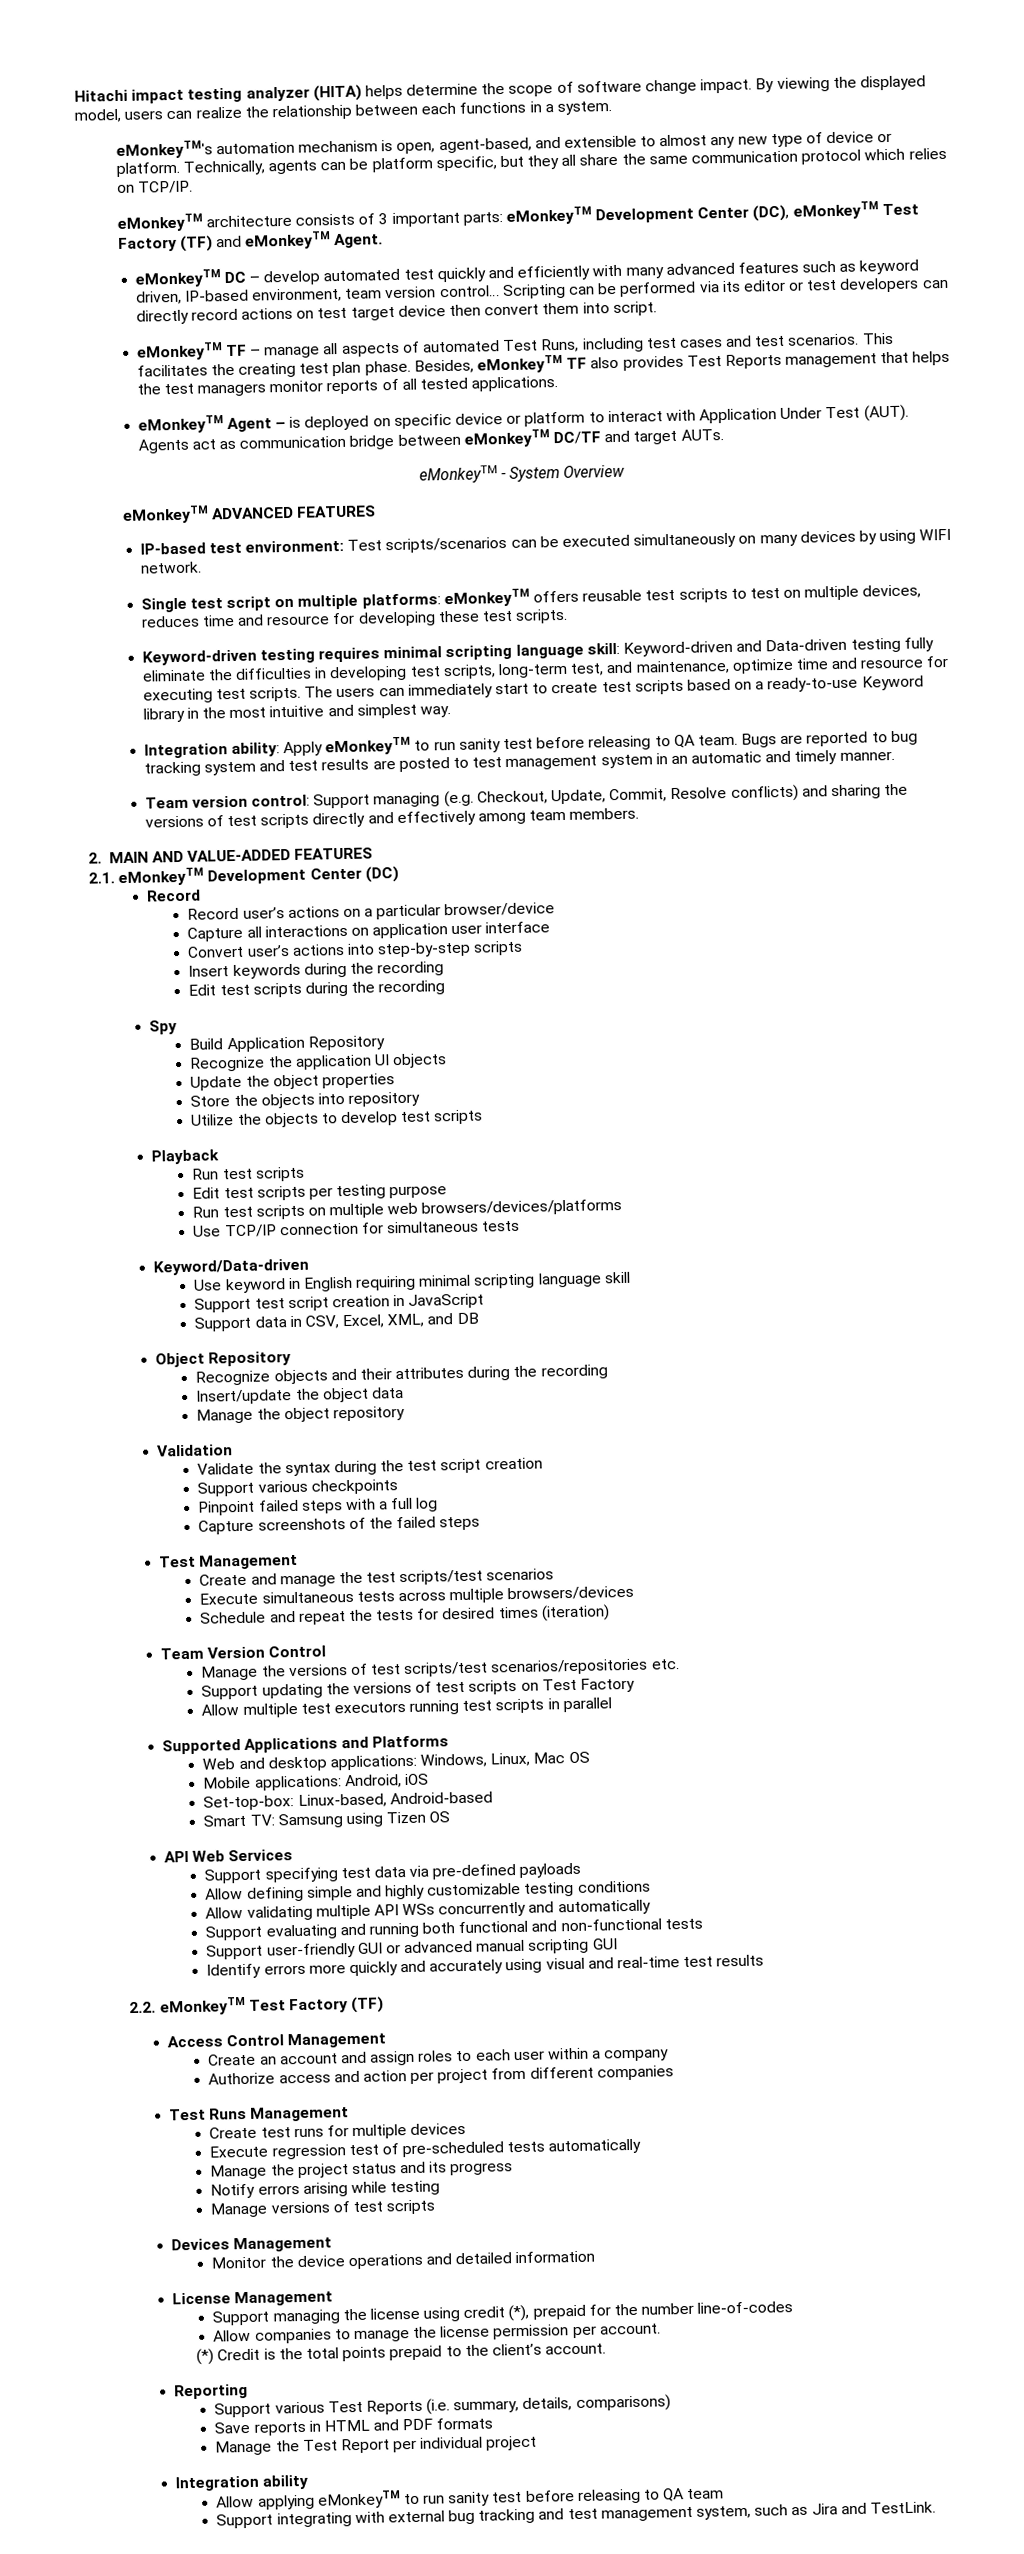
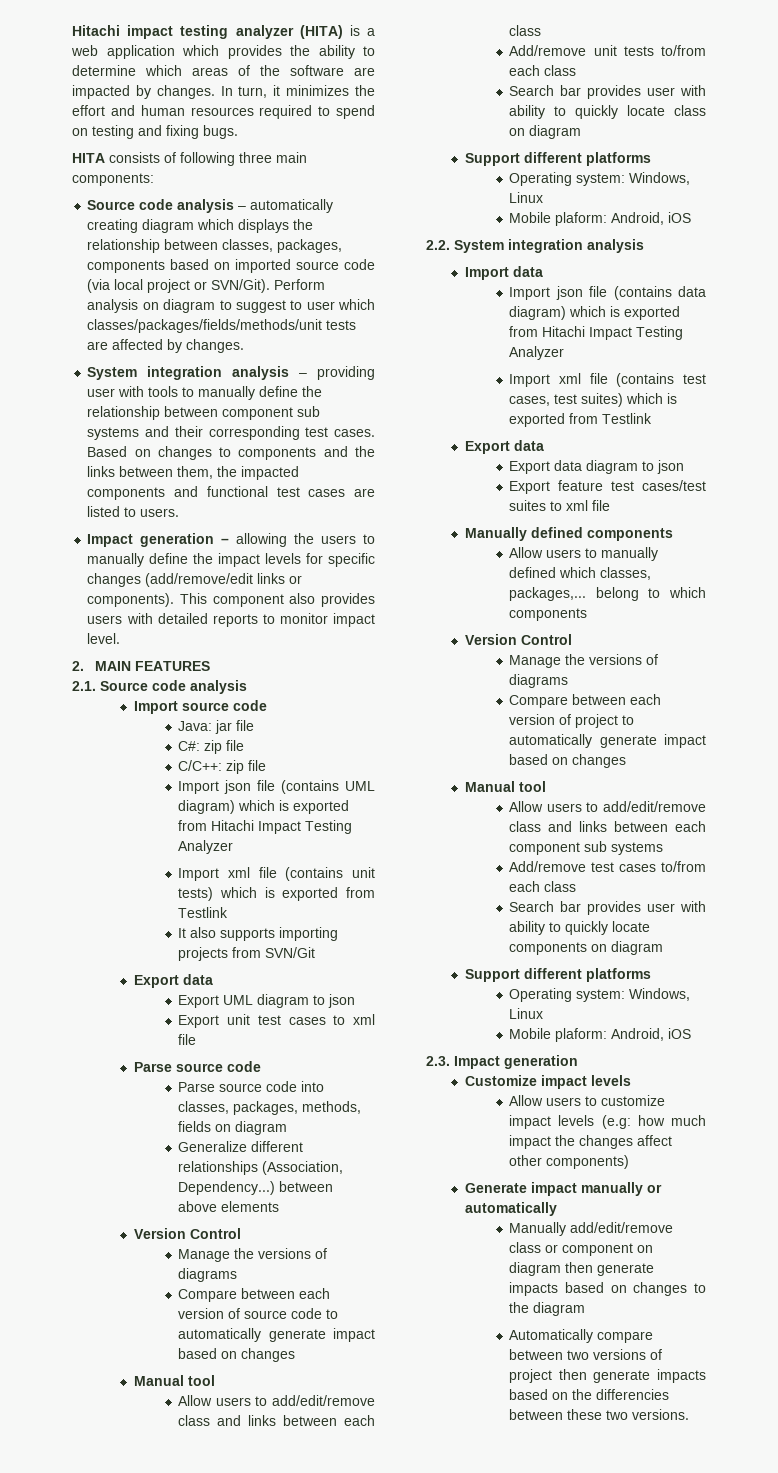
- Hitachi impact testing analyzer (HITA) helps determine the scope of software change impact. By viewing the displayed model, users can realize the relationship between each functions in a system.
- eMonkeyTM's automation mechanism is open, agent-based, and extensible to almost any new type of device or platform. Technically, agents can be platform specific, but they all share the same communication protocol which relies on TCP/IP.
- eMonkeyTM architecture consists of 3 important parts: eMonkeyTM Development Center (DC), eMonkeyTM Test Factory (TF) and eMonkeyTM Agent.
- eMonkeyTM DC – develop automated test quickly and efficiently with many advanced features such as keyword driven, IP-based environment, team version control… Scripting can be performed via its editor or test developers can directly record actions on test target device then convert them into script.
- eMonkeyTM TF – manage all aspects of automated Test Runs, including test cases and test scenarios. This facilitates the creating test plan phase. Besides, eMonkeyTM TF also provides Test Reports management that helps the test managers monitor reports of all tested applications.
- eMonkeyTM Agent – is deployed on specific device or platform to interact with Application Under Test (AUT). Agents act as communication bridge between eMonkeyTM DC/TF and target AUTs.
- eMonkeyTM - System Overview
- eMonkeyTM ADVANCED FEATURES
- IP-based test environment: Test scripts/scenarios can be executed simultaneously on many devices by using WIFI network.
- Single test script on multiple platforms: eMonkeyTM offers reusable test scripts to test on multiple devices, reduces time and resource for developing these test scripts.
- Keyword-driven testing requires minimal scripting language skill: Keyword-driven and Data-driven testing fully eliminate the difficulties in developing test scripts, long-term test, and maintenance, optimize time and resource for executing test scripts. The users can immediately start to create test scripts based on a ready-to-use Keyword library in the most intuitive and simplest way.
- Integration ability: Apply eMonkeyTM to run sanity test before releasing to QA team. Bugs are reported to bug tracking system and test results are posted to test management system in an automatic and timely manner.
- Team version control: Support managing (e.g. Checkout, Update, Commit, Resolve conflicts) and sharing the versions of test scripts directly and effectively among team members.
+ Hitachi impact testing analyzer (HITA) is a web application which provides the ability to determine which areas of the software are impacted by changes. In turn, it minimizes the effort and human resources required to spend on testing and fixing bugs.
+ HITA consists of following three main components:
+ Source code analysis – automatically creating diagram which displays the relationship between classes, packages, components based on imported source code (via local project or SVN/Git). Perform analysis on diagram to suggest to user which classes/packages/fields/methods/unit tests are affected by changes.
+ System integration analysis – providing user with tools to manually define the relationship between component sub systems and their corresponding test cases. Based on changes to components and the links between them, the impacted components and functional test cases are listed to users.
+ Impact generation – allowing the users to manually define the impact levels for specific changes (add/remove/edit links or components). This component also provides users with detailed reports to monitor impact level.
- 2. MAIN AND VALUE-ADDED FEATURES
+ 2. MAIN FEATURES
- 2.1. eMonkeyTM Development Center (DC)
- Record
- Record user’s actions on a particular browser/device
- Capture all interactions on application user interface
- Convert user’s actions into step-by-step scripts
- Insert keywords during the recording
- Edit test scripts during the recording
- Spy
- Build Application Repository
- Recognize the application UI objects
- Update the object properties
- Store the objects into repository
- Utilize the objects to develop test scripts
- Playback
- Run test scripts
- Edit test scripts per testing purpose
- Run test scripts on multiple web browsers/devices/platforms
- Use TCP/IP connection for simultaneous tests
- Keyword/Data-driven
- Use keyword in English requiring minimal scripting language skill
- Support test script creation in JavaScript
- Support data in CSV, Excel, XML, and DB
- Object Repository
- Recognize objects and their attributes during the recording
- Insert/update the object data
- Manage the object repository
- Validation
- Validate the syntax during the test script creation
- Support various checkpoints
- Pinpoint failed steps with a full log
- Capture screenshots of the failed steps
- Test Management
- Create and manage the test scripts/test scenarios
- Execute simultaneous tests across multiple browsers/devices
- Schedule and repeat the tests for desired times (iteration)
- Team Version Control
- Manage the versions of test scripts/test scenarios/repositories etc.
- Support updating the versions of test scripts on Test Factory
- Allow multiple test executors running test scripts in parallel
- Supported Applications and Platforms
- Web and desktop applications: Windows, Linux, Mac OS
- Mobile applications: Android, iOS
- Set-top-box: Linux-based, Android-based
- Smart TV: Samsung using Tizen OS
- API Web Services
- Support specifying test data via pre-defined payloads
- Allow defining simple and highly customizable testing conditions
- Allow validating multiple API WSs concurrently and automatically
- Support evaluating and running both functional and non-functional tests
- Support user-friendly GUI or advanced manual scripting GUI
- Identify errors more quickly and accurately using visual and real-time test results
- 2.2. eMonkeyTM Test Factory (TF)
- Access Control Management
- Create an account and assign roles to each user within a company
- Authorize access and action per project from different companies
- Test Runs Management
- Create test runs for multiple devices
- Execute regression test of pre-scheduled tests automatically
- Manage the project status and its progress
- Notify errors arising while testing
- Manage versions of test scripts
- Devices Management
- Monitor the device operations and detailed information
- License Management
- Support managing the license using credit (*), prepaid for the number line-of-codes
- Allow companies to manage the license permission per account.
- (*) Credit is the total points prepaid to the client’s account.
- Reporting
- Support various Test Reports (i.e. summary, details, comparisons)
- Save reports in HTML and PDF formats
- Manage the Test Report per individual project
- Integration ability
- Allow applying eMonkeyTM to run sanity test before releasing to QA team
- Support integrating with external bug tracking and test management system, such as Jira and TestLink.
+ 2.1. Source code analysis
+ Import source code
+ Java: jar file
+ C#: zip file
+ C/C++: zip file
+ Import json file (contains UML diagram) which is exported from Hitachi Impact Testing Analyzer
+ Import xml file (contains unit tests) which is exported from Testlink
+ It also supports importing projects from SVN/Git
+ Export data
+ Export UML diagram to json
+ Export unit test cases to xml file
+ Parse source code
+ Parse source code into classes, packages, methods, fields on diagram
+ Generalize different relationships (Association, Dependency...) between above elements
+ Version Control
+ Manage the versions of diagrams
+ Compare between each version of source code to automatically generate impact based on changes
+ Manual tool
+ Allow users to add/edit/remove class and links between each class
+ Add/remove unit tests to/from each class
+ Search bar provides user with ability to quickly locate class on diagram
+ Support different platforms
+ Operating system: Windows, Linux
+ Mobile plaform: Android, iOS
+ 2.2. System integration analysis
+ Import data
+ Import json file (contains data diagram) which is exported from Hitachi Impact Testing Analyzer
+ Import xml file (contains test cases, test suites) which is exported from Testlink
+ Export data
+ Export data diagram to json
+ Export feature test cases/test suites to xml file
+ Manually defined components
+ Allow users to manually defined which classes, packages,... belong to which components
+ Version Control
+ Manage the versions of diagrams
+ Compare between each version of project to automatically generate impact based on changes
+ Manual tool
+ Allow users to add/edit/remove class and links between each component sub systems
+ Add/remove test cases to/from each class
+ Search bar provides user with ability to quickly locate components on diagram
+ Support different platforms
+ Operating system: Windows, Linux
+ Mobile plaform: Android, iOS
+ 2.3. Impact generation
+ Customize impact levels
+ Allow users to customize impact levels (e.g: how much impact the changes affect other components)
+ Generate impact manually or automatically
+ Manually add/edit/remove class or component on diagram then generate impacts based on changes to the diagram
+ Automatically compare between two versions of project then generate impacts based on the differencies between these two versions.

